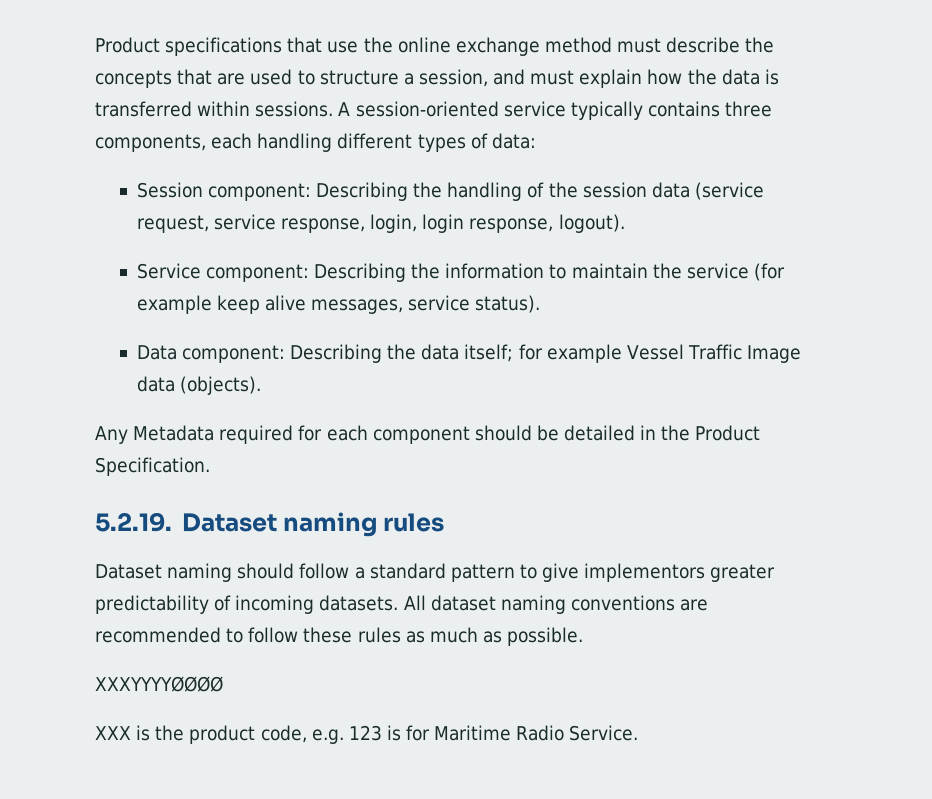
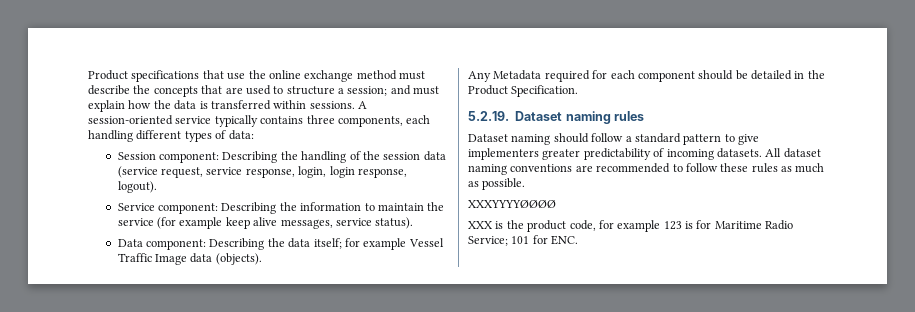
- Product specifications that use the online exchange method must describe the concepts that are used to structure a session, and must explain how the data is transferred within sessions.
+ Product specifications that use the online exchange method must describe the concepts that are used to structure a session; and must explain how the data is transferred within sessions.
- Dataset naming should follow a standard pattern to give implementors greater predictability of incoming datasets.
+ Dataset naming should follow a standard pattern to give implementers greater predictability of incoming datasets.
- XXX is the product code, e.g. 123 is for Maritime Radio Service.
+ XXX is the product code, for example 123 is for Maritime Radio Service; 101 for ENC.

